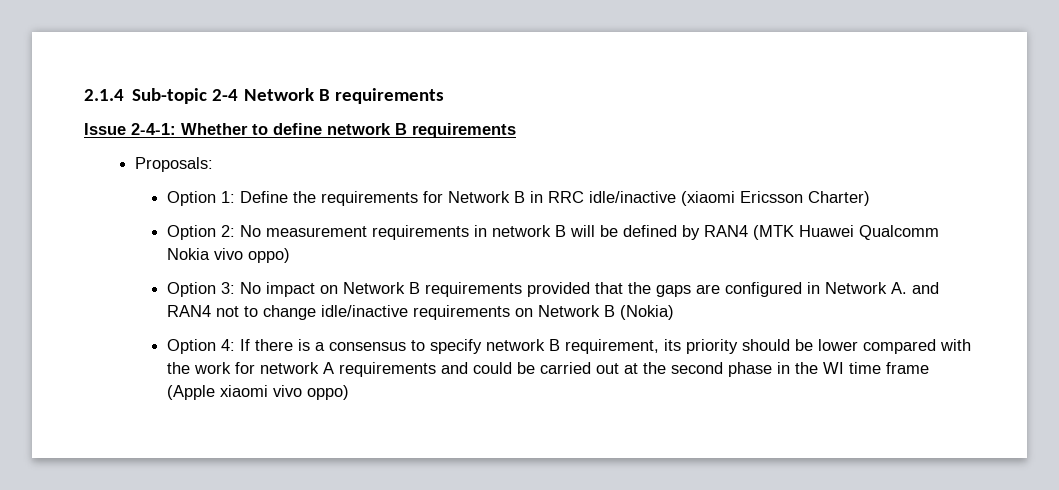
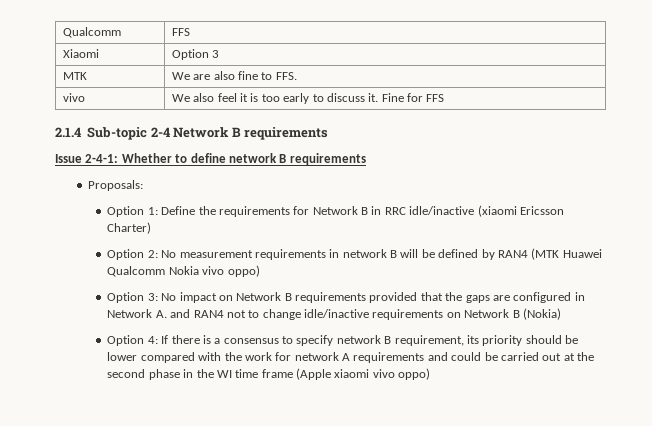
+ Qualcomm | FFS
+ Xiaomi | Option 3
+ MTK | We are also fine to FFS.
+ vivo | We also feel it is too early to discuss it. Fine for FFS

